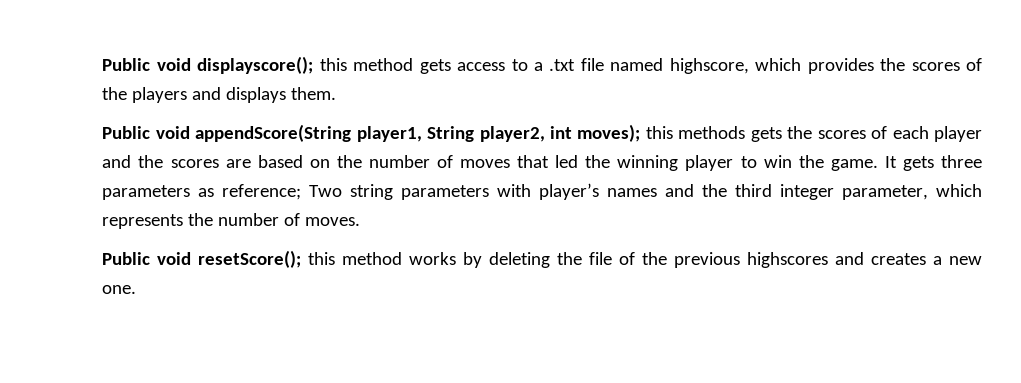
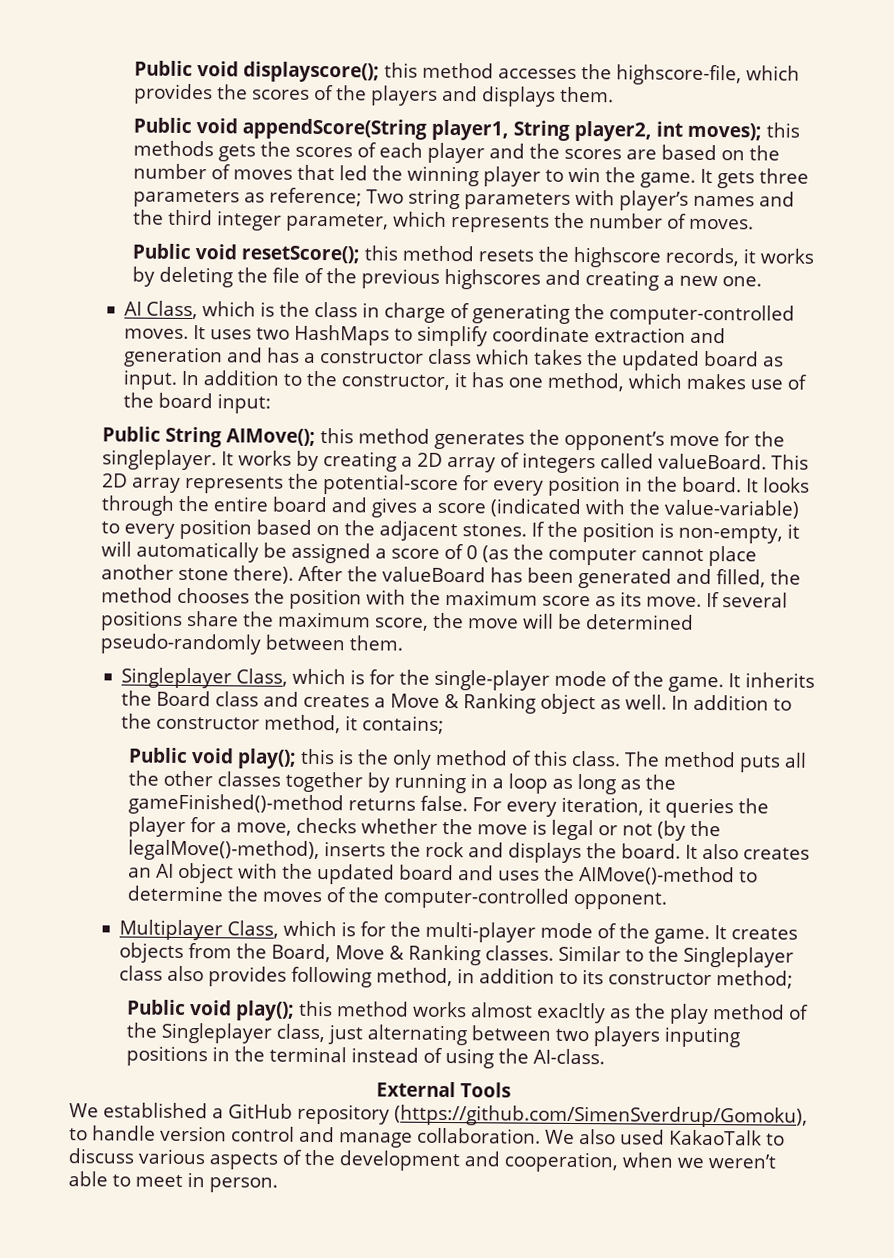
- Public void displayscore(); this method gets access to a .txt file named highscore, which provides the scores of the players and displays them.
+ Public void displayscore(); this method accesses the highscore-file, which provides the scores of the players and displays them.
- Public void resetScore(); this method works by deleting the file of the previous highscores and creates a new one.
+ Public void resetScore(); this method resets the highscore records, it works by deleting the file of the previous highscores and creating a new one.
+ AI Class, which is the class in charge of generating the computer-controlled moves. It uses two HashMaps to simplify coordinate extraction and generation and has a constructor class which takes the updated board as input. In addition to the constructor, it has one method, which makes use of the board input:
+ Public String AIMove(); this method generates the opponent’s move for the singleplayer. It works by creating a 2D array of integers called valueBoard. This 2D array represents the potential-score for every position in the board. It looks through the entire board and gives a score (indicated with the value-variable) to every position based on the adjacent stones. If the position is non-empty, it will automatically be assigned a score of 0 (as the computer cannot place another stone there). After the valueBoard has been generated and filled, the method chooses the position with the maximum score as its move. If several positions share the maximum score, the move will be determined pseudo-randomly between them.
+ Singleplayer Class, which is for the single-player mode of the game. It inherits the Board class and creates a Move & Ranking object as well. In addition to the constructor method, it contains;
+ Public void play(); this is the only method of this class. The method puts all the other classes together by running in a loop as long as the gameFinished()-method returns false. For every iteration, it queries the player for a move, checks whether the move is legal or not (by the legalMove()-method), inserts the rock and displays the board. It also creates an AI object with the updated board and uses the AIMove()-method to determine the moves of the computer-controlled opponent.
+ Multiplayer Class, which is for the multi-player mode of the game. It creates objects from the Board, Move & Ranking classes. Similar to the Singleplayer class also provides following method, in addition to its constructor method;
+ Public void play(); this method works almost exacltly as the play method of the Singleplayer class, just alternating between two players inputing positions in the terminal instead of using the AI-class.
+ External Tools
+ We established a GitHub repository (https://github.com/SimenSverdrup/Gomoku), to handle version control and manage collaboration. We also used KakaoTalk to discuss various aspects of the development and cooperation, when we weren’t able to meet in person.

